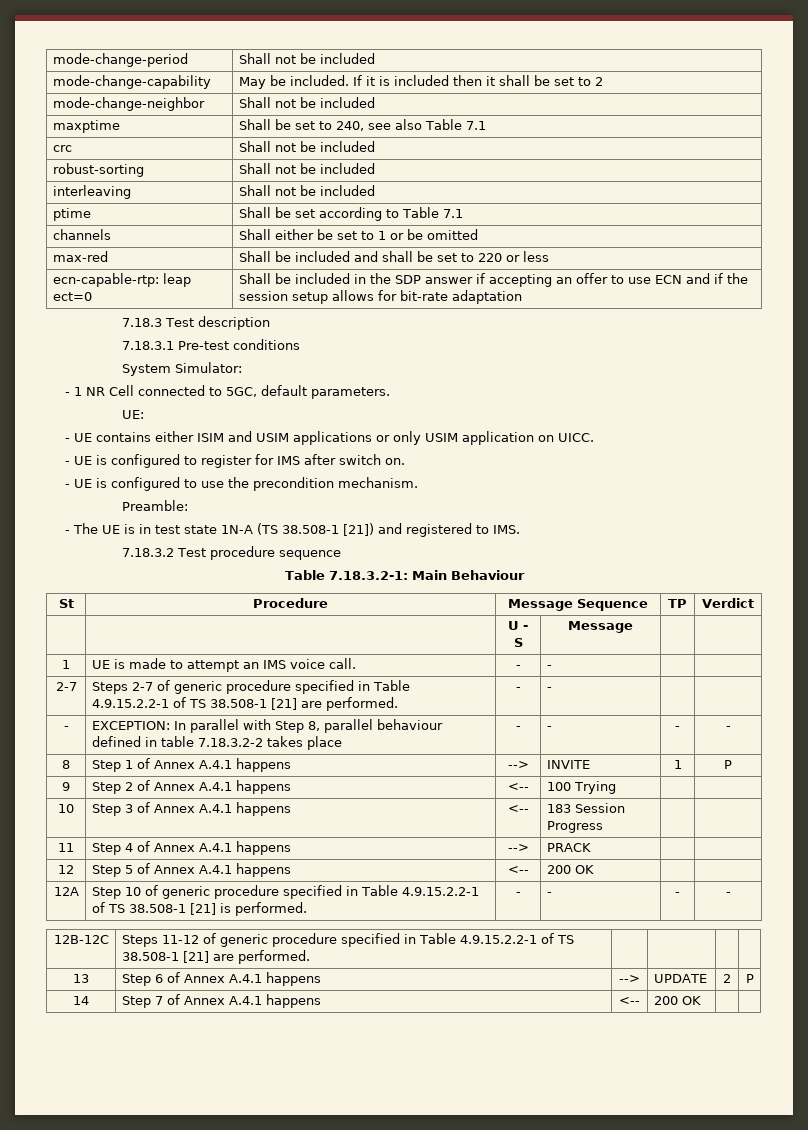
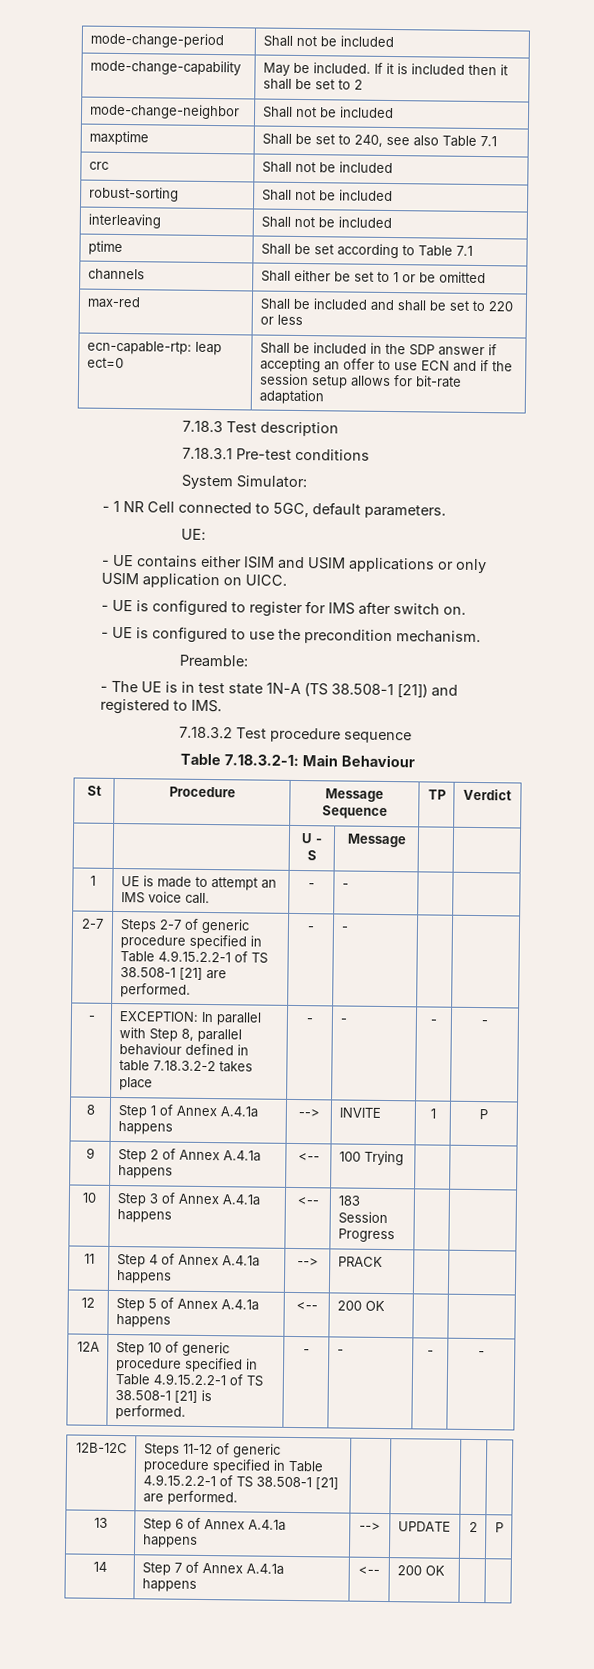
- 8 | Step 1 of Annex A.4.1 happens | --> | INVITE | 1 | P
+ 8 | Step 1 of Annex A.4.1a happens | --> | INVITE | 1 | P
- 9 | Step 2 of Annex A.4.1 happens | <-- | 100 Trying | |
+ 9 | Step 2 of Annex A.4.1a happens | <-- | 100 Trying | |
- 10 | Step 3 of Annex A.4.1 happens | <-- | 183 Session Progress | |
+ 10 | Step 3 of Annex A.4.1a happens | <-- | 183 Session Progress | |
- 11 | Step 4 of Annex A.4.1 happens | --> | PRACK | |
+ 11 | Step 4 of Annex A.4.1a happens | --> | PRACK | |
- 12 | Step 5 of Annex A.4.1 happens | <-- | 200 OK | |
+ 12 | Step 5 of Annex A.4.1a happens | <-- | 200 OK | |
- 13 | Step 6 of Annex A.4.1 happens | --> | UPDATE | 2 | P
+ 13 | Step 6 of Annex A.4.1a happens | --> | UPDATE | 2 | P
- 14 | Step 7 of Annex A.4.1 happens | <-- | 200 OK | |
+ 14 | Step 7 of Annex A.4.1a happens | <-- | 200 OK | |

